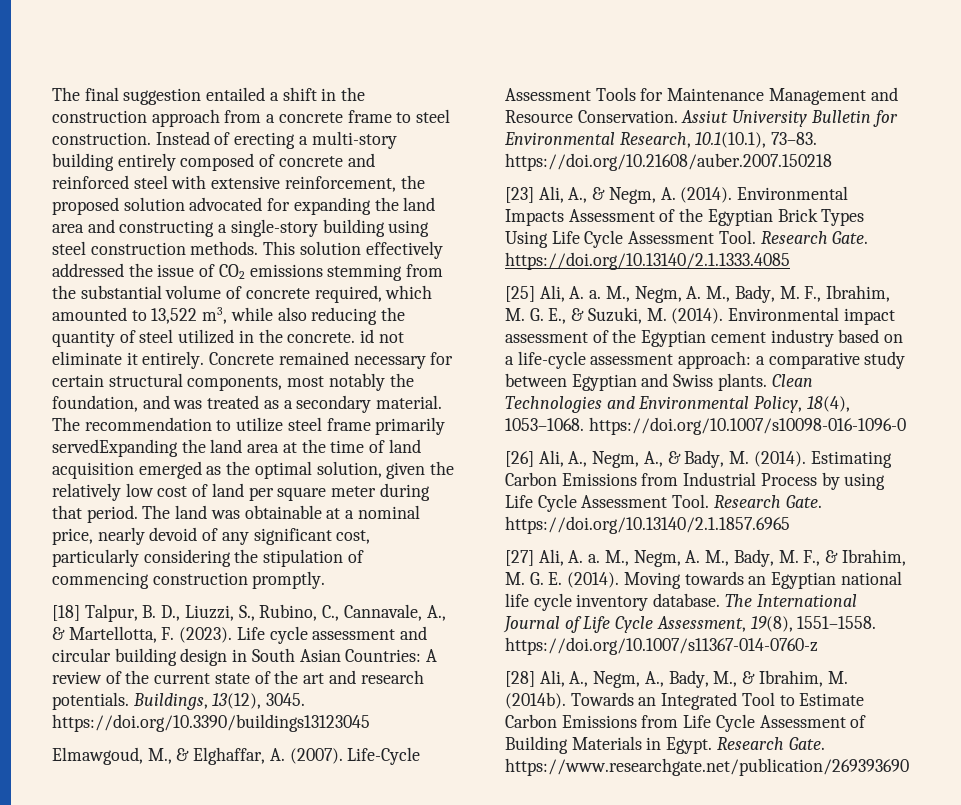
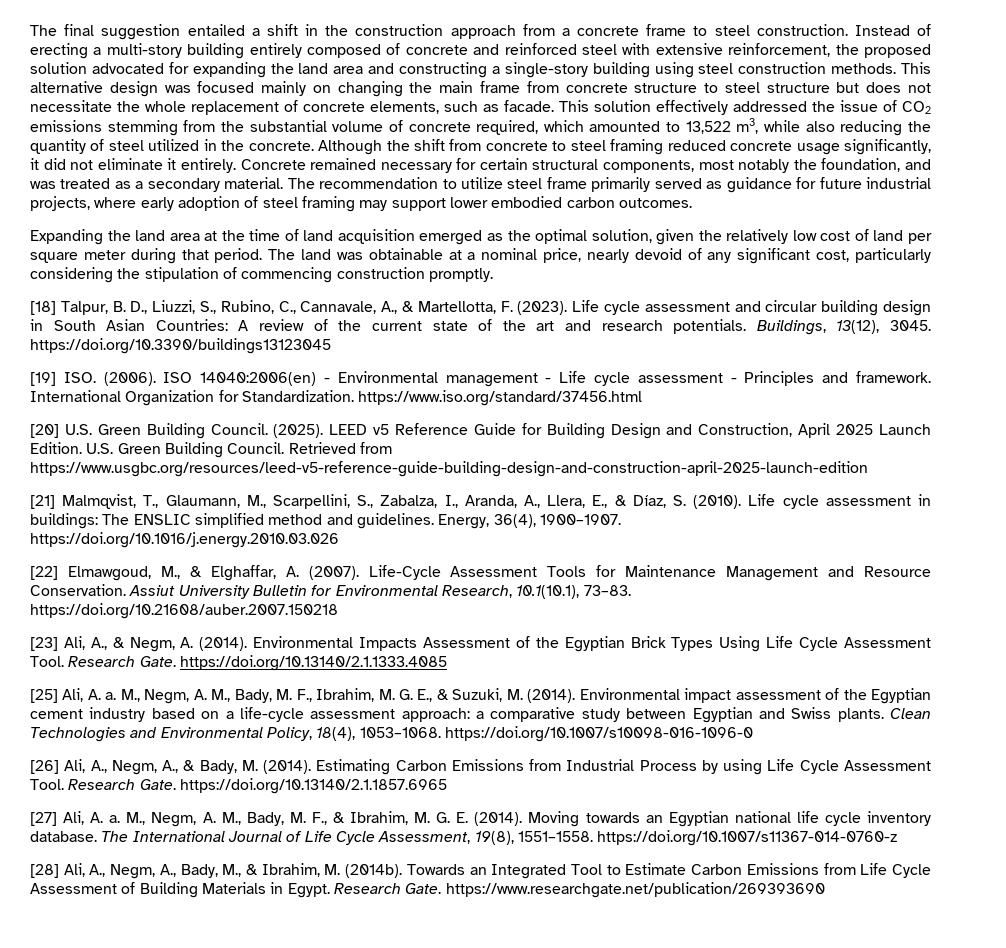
- This solution effectively addressed the issue of CO2 emissions stemming from the substantial volume of concrete required, which amounted to 13,522 m3, while also reducing the quantity of steel utilized in the concrete. id not eliminate it entirely.
+ This alternative design was focused mainly on changing the main frame from concrete structure to steel structure but does not necessitate the whole replacement of concrete elements, such as facade. This solution effectively addressed the issue of CO2 emissions stemming from the substantial volume of concrete required, which amounted to 13,522 m3, while also reducing the quantity of steel utilized in the concrete. Although the shift from concrete to steel framing reduced concrete usage significantly, it did not eliminate it entirely.
- The recommendation to utilize steel frame primarily servedExpanding the land area at the time of land acquisition emerged as the optimal solution, given the relatively low cost of land per square meter during that period.
+ The recommendation to utilize steel frame primarily served as guidance for future industrial projects, where early adoption of steel framing may support lower embodied carbon outcomes.
+ Expanding the land area at the time of land acquisition emerged as the optimal solution, given the relatively low cost of land per square meter during that period.
- Elmawgoud, M., & Elghaffar, A. (2007).
+ [19] ISO. (2006). ISO 14040:2006(en) - Environmental management - Life cycle assessment - Principles and framework. International Organization for Standardization. https://www.iso.org/standard/37456.html
+ [20] U.S. Green Building Council. (2025). LEED v5 Reference Guide for Building Design and Construction, April 2025 Launch Edition. U.S. Green Building Council. Retrieved from https://www.usgbc.org/resources/leed-v5-reference-guide-building-design-and-construction-april-2025-launch-edition
+ [21] Malmqvist, T., Glaumann, M., Scarpellini, S., Zabalza, I., Aranda, A., Llera, E., & Díaz, S. (2010). Life cycle assessment in buildings: The ENSLIC simplified method and guidelines. Energy, 36(4), 1900–1907. https://doi.org/10.1016/j.energy.2010.03.026
+ [22] Elmawgoud, M., & Elghaffar, A. (2007).

